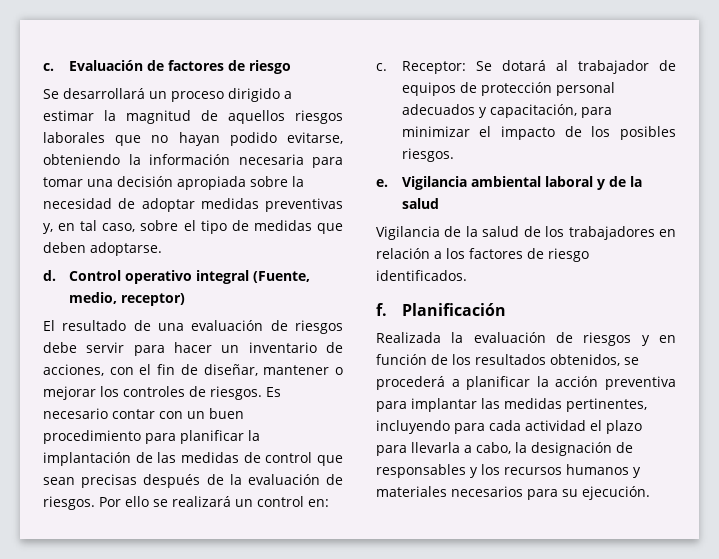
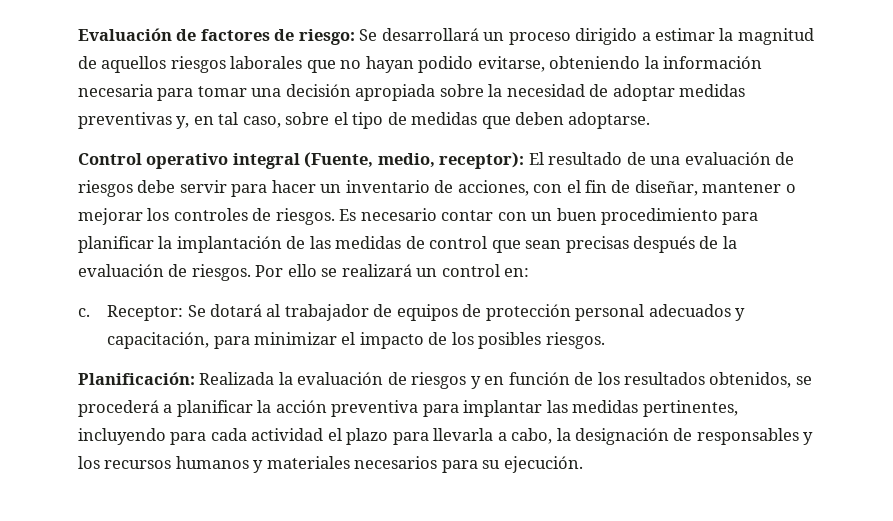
- c. Evaluación de factores de riesgo
- Se desarrollará un proceso dirigido a estimar la magnitud de aquellos riesgos laborales que no hayan podido evitarse, obteniendo la información necesaria para tomar una decisión apropiada sobre la necesidad de adoptar medidas preventivas y, en tal caso, sobre el tipo de medidas que deben adoptarse.
+ Evaluación de factores de riesgo: Se desarrollará un proceso dirigido a estimar la magnitud de aquellos riesgos laborales que no hayan podido evitarse, obteniendo la información necesaria para tomar una decisión apropiada sobre la necesidad de adoptar medidas preventivas y, en tal caso, sobre el tipo de medidas que deben adoptarse.
- d. Control operativo integral (Fuente, medio, receptor)
- El resultado de una evaluación de riesgos debe servir para hacer un inventario de acciones, con el fin de diseñar, mantener o mejorar los controles de riesgos.
+ Control operativo integral (Fuente, medio, receptor): El resultado de una evaluación de riesgos debe servir para hacer un inventario de acciones, con el fin de diseñar, mantener o mejorar los controles de riesgos.
- e. Vigilancia ambiental laboral y de la salud
- Vigilancia de la salud de los trabajadores en relación a los factores de riesgo identificados.
- f. Planificación
- Realizada la evaluación de riesgos y en función de los resultados obtenidos, se procederá a planificar la acción preventiva para implantar las medidas pertinentes, incluyendo para cada actividad el plazo para llevarla a cabo, la designación de responsables y los recursos humanos y materiales necesarios para su ejecución.
+ Planificación: Realizada la evaluación de riesgos y en función de los resultados obtenidos, se procederá a planificar la acción preventiva para implantar las medidas pertinentes, incluyendo para cada actividad el plazo para llevarla a cabo, la designación de responsables y los recursos humanos y materiales necesarios para su ejecución.

